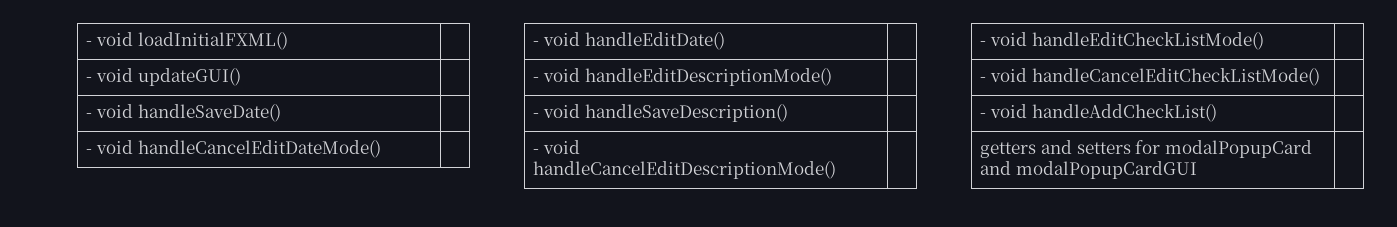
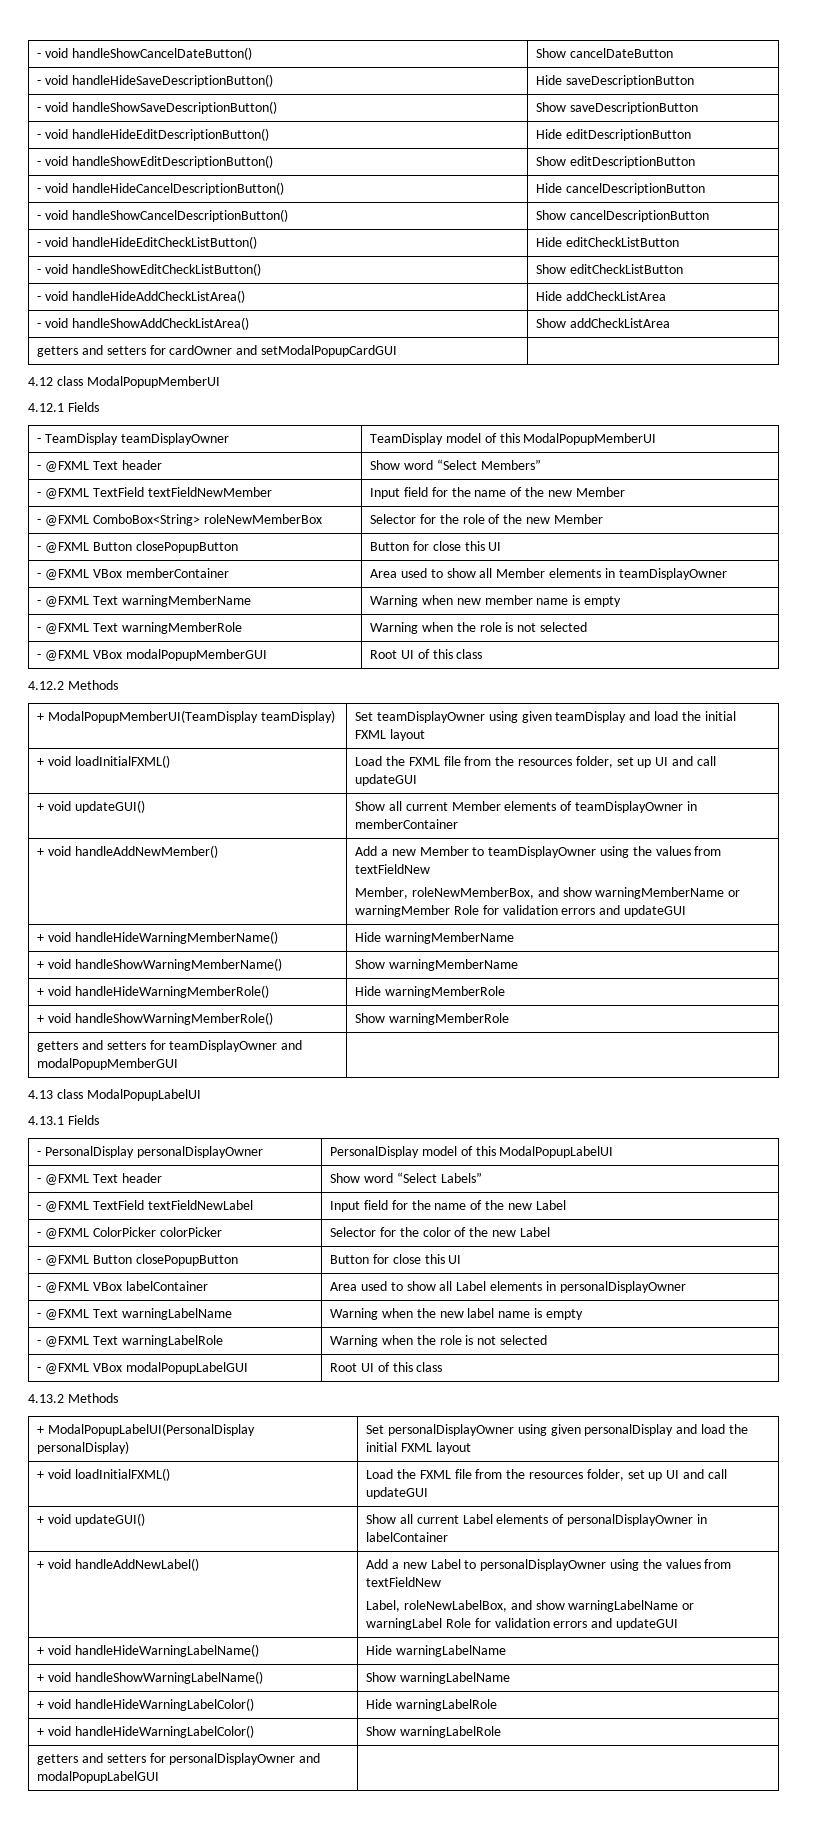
- - void loadInitialFXML() |
- - void updateGUI() |
- - void handleSaveDate() |
- - void handleCancelEditDateMode() |
- - void handleEditDate() |
- - void handleEditDescriptionMode() |
- - void handleSaveDescription() |
- - void handleCancelEditDescriptionMode() |
- - void handleEditCheckListMode() |
- - void handleCancelEditCheckListMode() |
- - void handleAddCheckList() |
- getters and setters for modalPopupCard and modalPopupCardGUI |
+ - void handleShowCancelDateButton() | Show cancelDateButton
+ - void handleHideSaveDescriptionButton() | Hide saveDescriptionButton
+ - void handleShowSaveDescriptionButton() | Show saveDescriptionButton
+ - void handleHideEditDescriptionButton() | Hide editDescriptionButton
+ - void handleShowEditDescriptionButton() | Show editDescriptionButton
+ - void handleHideCancelDescriptionButton() | Hide cancelDescriptionButton
+ - void handleShowCancelDescriptionButton() | Show cancelDescriptionButton
+ - void handleHideEditCheckListButton() | Hide editCheckListButton
+ - void handleShowEditCheckListButton() | Show editCheckListButton
+ - void handleHideAddCheckListArea() | Hide addCheckListArea
+ - void handleShowAddCheckListArea() | Show addCheckListArea
+ getters and setters for cardOwner and setModalPopupCardGUI |
+ 4.12 class ModalPopupMemberUI
+ 4.12.1 Fields
+ - TeamDisplay teamDisplayOwner | TeamDisplay model of this ModalPopupMemberUI
+ - @FXML Text header | Show word “Select Members”
+ - @FXML TextField textFieldNewMember | Input field for the name of the new Member
+ - @FXML ComboBox<String> roleNewMemberBox | Selector for the role of the new Member
+ - @FXML Button closePopupButton | Button for close this UI
+ - @FXML VBox memberContainer | Area used to show all Member elements in teamDisplayOwner
+ - @FXML Text warningMemberName | Warning when new member name is empty
+ - @FXML Text warningMemberRole | Warning when the role is not selected
+ - @FXML VBox modalPopupMemberGUI | Root UI of this class
+ 4.12.2 Methods
+ + ModalPopupMemberUI(TeamDisplay teamDisplay) | Set teamDisplayOwner using given teamDisplay and load the initial FXML layout
+ + void loadInitialFXML() | Load the FXML file from the resources folder, set up UI and call updateGUI
+ + void updateGUI() | Show all current Member elements of teamDisplayOwner in memberContainer
+ + void handleAddNewMember() | Add a new Member to teamDisplayOwner using the values from textFieldNew
+ Member, roleNewMemberBox, and show warningMemberName or warningMember Role for validation errors and updateGUI
+ + void handleHideWarningMemberName() | Hide warningMemberName
+ + void handleShowWarningMemberName() | Show warningMemberName
+ + void handleHideWarningMemberRole() | Hide warningMemberRole
+ + void handleShowWarningMemberRole() | Show warningMemberRole
+ getters and setters for teamDisplayOwner and modalPopupMemberGUI |
+ 4.13 class ModalPopupLabelUI
+ 4.13.1 Fields
+ - PersonalDisplay personalDisplayOwner | PersonalDisplay model of this ModalPopupLabelUI
+ - @FXML Text header | Show word “Select Labels”
+ - @FXML TextField textFieldNewLabel | Input field for the name of the new Label
+ - @FXML ColorPicker colorPicker | Selector for the color of the new Label
+ - @FXML Button closePopupButton | Button for close this UI
+ - @FXML VBox labelContainer | Area used to show all Label elements in personalDisplayOwner
+ - @FXML Text warningLabelName | Warning when the new label name is empty
+ - @FXML Text warningLabelRole | Warning when the role is not selected
+ - @FXML VBox modalPopupLabelGUI | Root UI of this class
+ 4.13.2 Methods
+ + ModalPopupLabelUI(PersonalDisplay personalDisplay) | Set personalDisplayOwner using given personalDisplay and load the initial FXML layout
+ + void loadInitialFXML() | Load the FXML file from the resources folder, set up UI and call updateGUI
+ + void updateGUI() | Show all current Label elements of personalDisplayOwner in labelContainer
+ + void handleAddNewLabel() | Add a new Label to personalDisplayOwner using the values from textFieldNew
+ Label, roleNewLabelBox, and show warningLabelName or warningLabel Role for validation errors and updateGUI
+ + void handleHideWarningLabelName() | Hide warningLabelName
+ + void handleShowWarningLabelName() | Show warningLabelName
+ + void handleHideWarningLabelColor() | Hide warningLabelRole
+ + void handleHideWarningLabelColor() | Show warningLabelRole
+ getters and setters for personalDisplayOwner and modalPopupLabelGUI |

